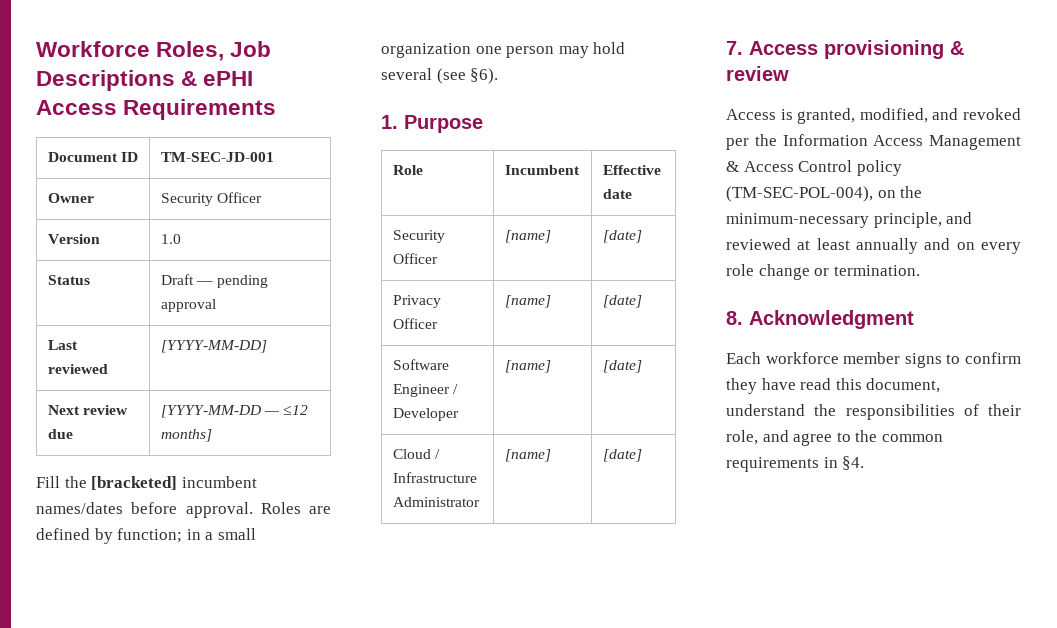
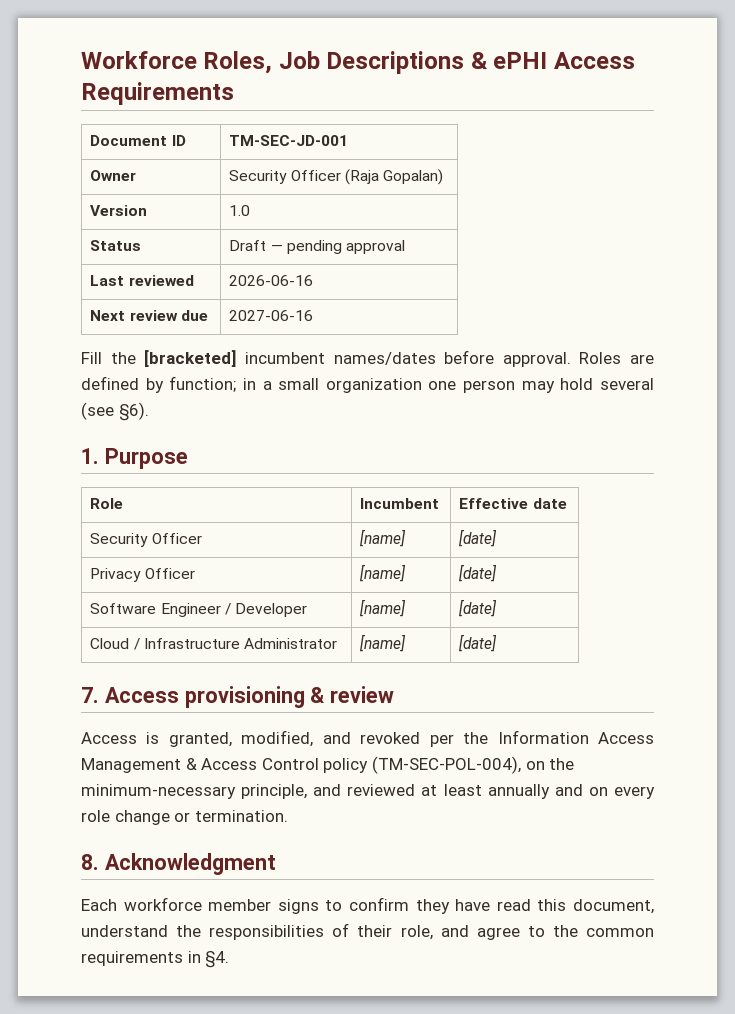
- Owner | Security Officer
+ Owner | Security Officer (Raja Gopalan)
- Last reviewed | [YYYY-MM-DD]
+ Last reviewed | 2026-06-16
- Next review due | [YYYY-MM-DD — ≤12 months]
+ Next review due | 2027-06-16

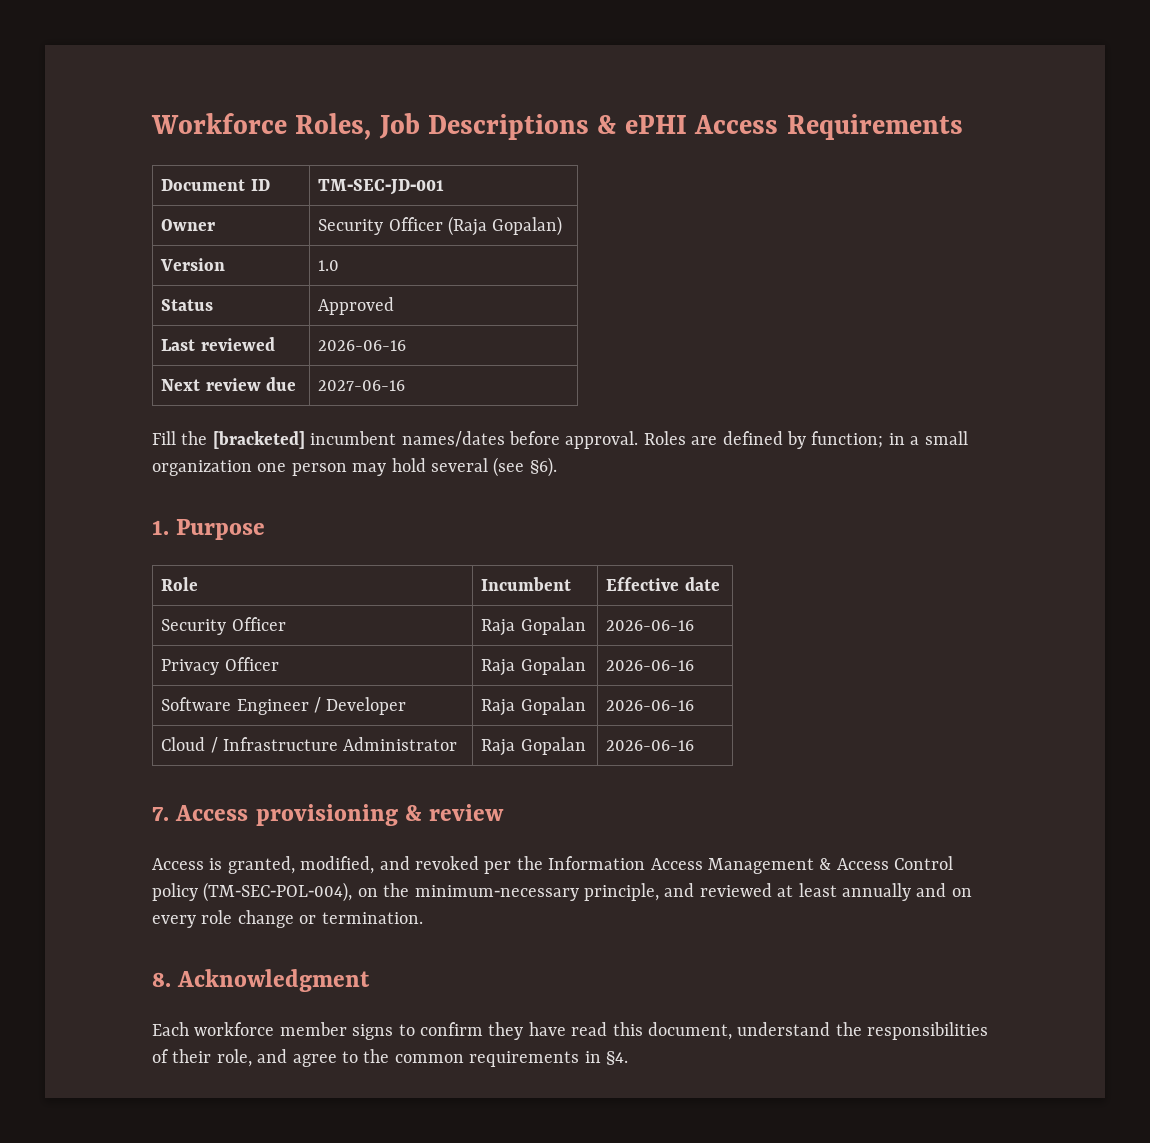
- Status | Draft — pending approval
+ Status | Approved
- Security Officer | [name] | [date]
+ Security Officer | Raja Gopalan | 2026-06-16
- Privacy Officer | [name] | [date]
+ Privacy Officer | Raja Gopalan | 2026-06-16
- Software Engineer / Developer | [name] | [date]
+ Software Engineer / Developer | Raja Gopalan | 2026-06-16
- Cloud / Infrastructure Administrator | [name] | [date]
+ Cloud / Infrastructure Administrator | Raja Gopalan | 2026-06-16

